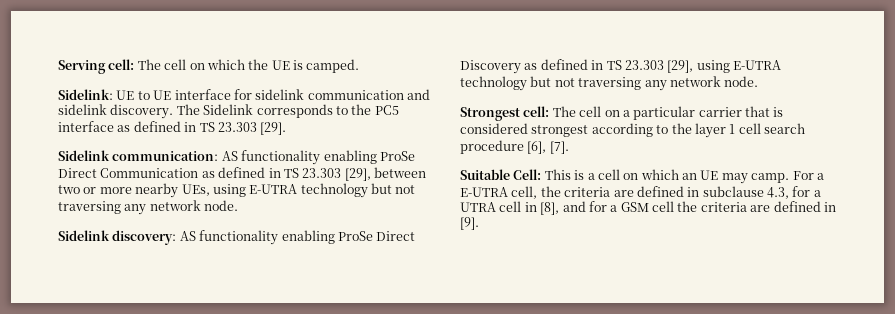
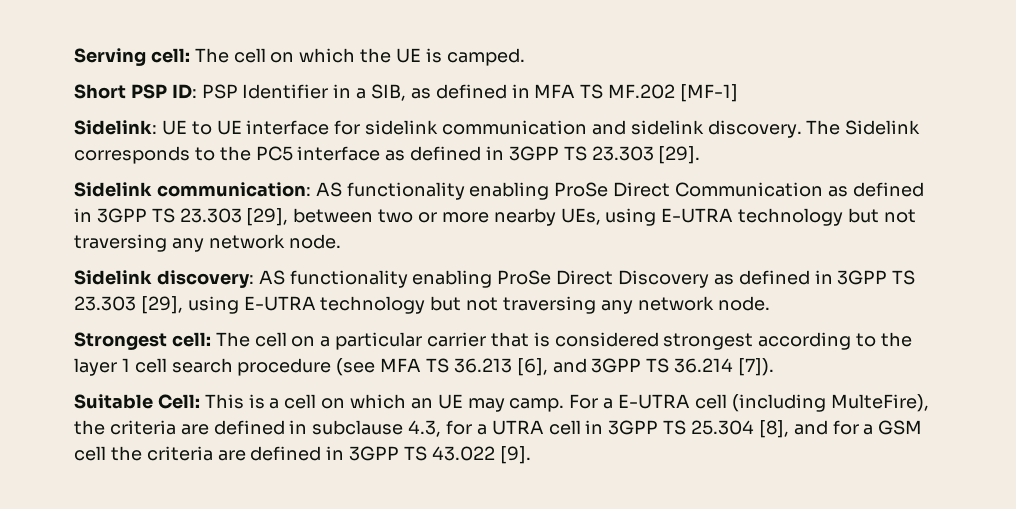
+ Short PSP ID: PSP Identifier in a SIB, as defined in MFA TS MF.202 [MF-1]
- The Sidelink corresponds to the PC5 interface as defined in TS 23.303 [29].
+ The Sidelink corresponds to the PC5 interface as defined in 3GPP TS 23.303 [29].
- Sidelink communication: AS functionality enabling ProSe Direct Communication as defined in TS 23.303 [29], between two or more nearby UEs, using E-UTRA technology but not traversing any network node.
+ Sidelink communication: AS functionality enabling ProSe Direct Communication as defined in 3GPP TS 23.303 [29], between two or more nearby UEs, using E-UTRA technology but not traversing any network node.
- Sidelink discovery: AS functionality enabling ProSe Direct Discovery as defined in TS 23.303 [29], using E-UTRA technology but not traversing any network node.
+ Sidelink discovery: AS functionality enabling ProSe Direct Discovery as defined in 3GPP TS 23.303 [29], using E-UTRA technology but not traversing any network node.
- Strongest cell: The cell on a particular carrier that is considered strongest according to the layer 1 cell search procedure [6], [7].
+ Strongest cell: The cell on a particular carrier that is considered strongest according to the layer 1 cell search procedure (see MFA TS 36.213 [6], and 3GPP TS 36.214 [7]).
- For a E-UTRA cell, the criteria are defined in subclause 4.3, for a UTRA cell in [8], and for a GSM cell the criteria are defined in [9].
+ For a E-UTRA cell (including MulteFire), the criteria are defined in subclause 4.3, for a UTRA cell in 3GPP TS 25.304 [8], and for a GSM cell the criteria are defined in 3GPP TS 43.022 [9].

